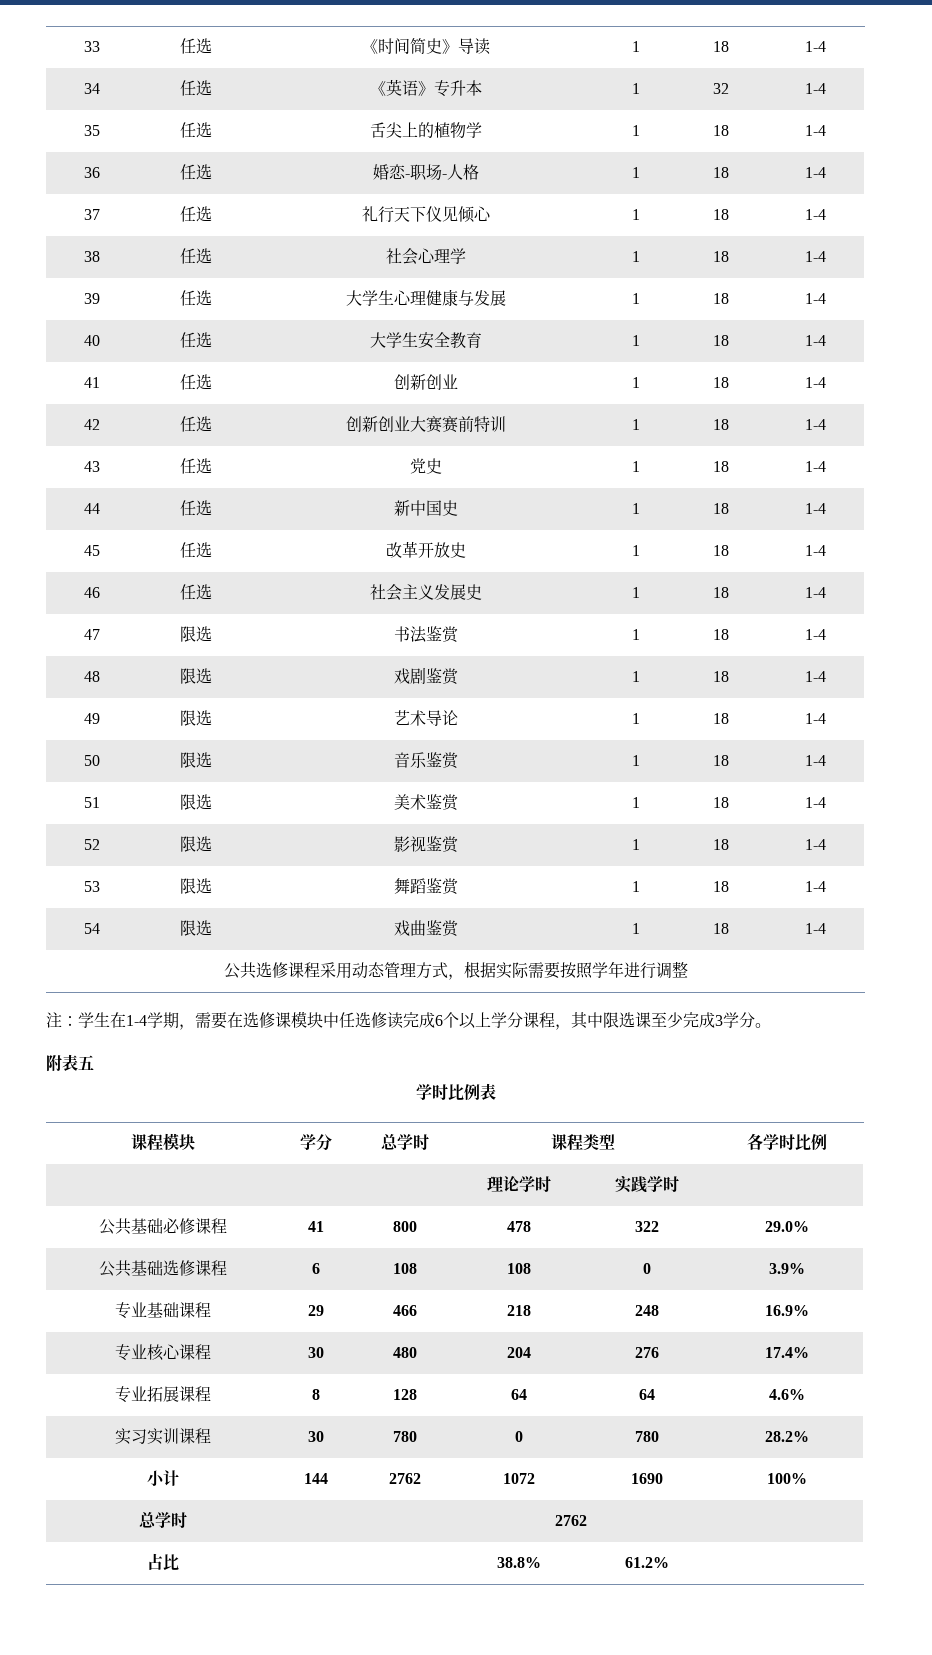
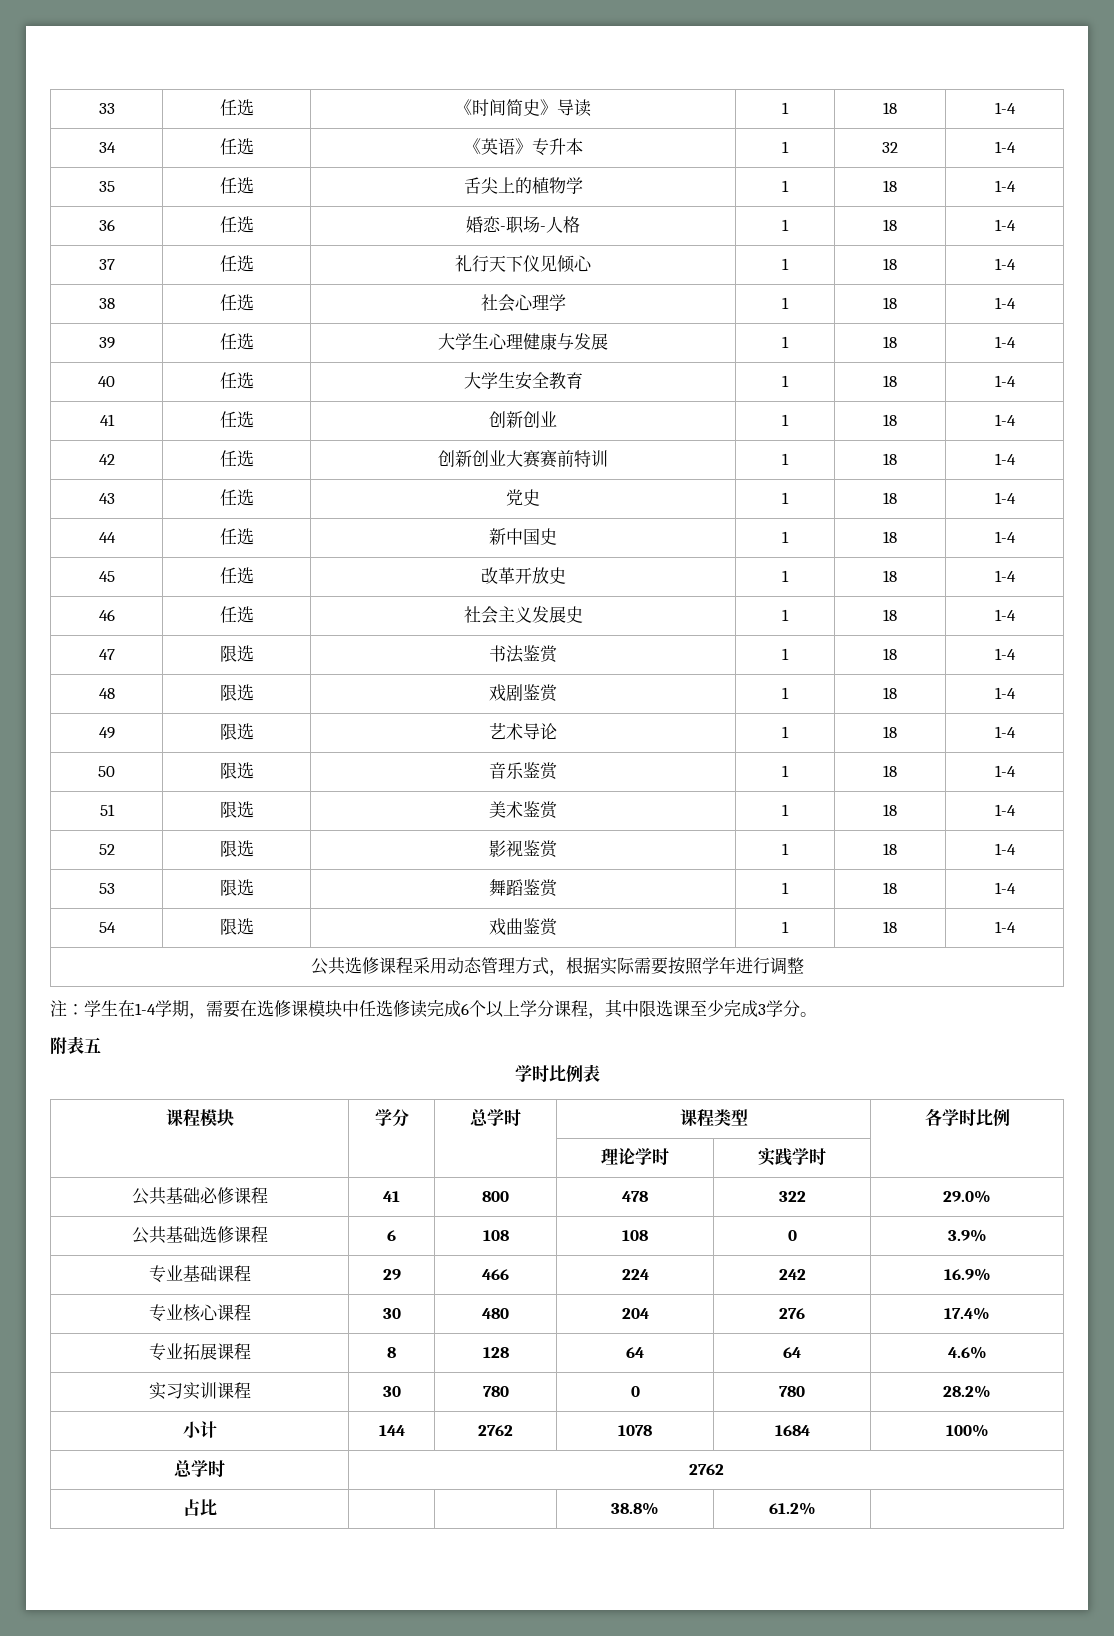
- 专业基础课程 | 29 | 466 | 218 | 248 | 16.9%
+ 专业基础课程 | 29 | 466 | 224 | 242 | 16.9%
- 小计 | 144 | 2762 | 1072 | 1690 | 100%
+ 小计 | 144 | 2762 | 1078 | 1684 | 100%

